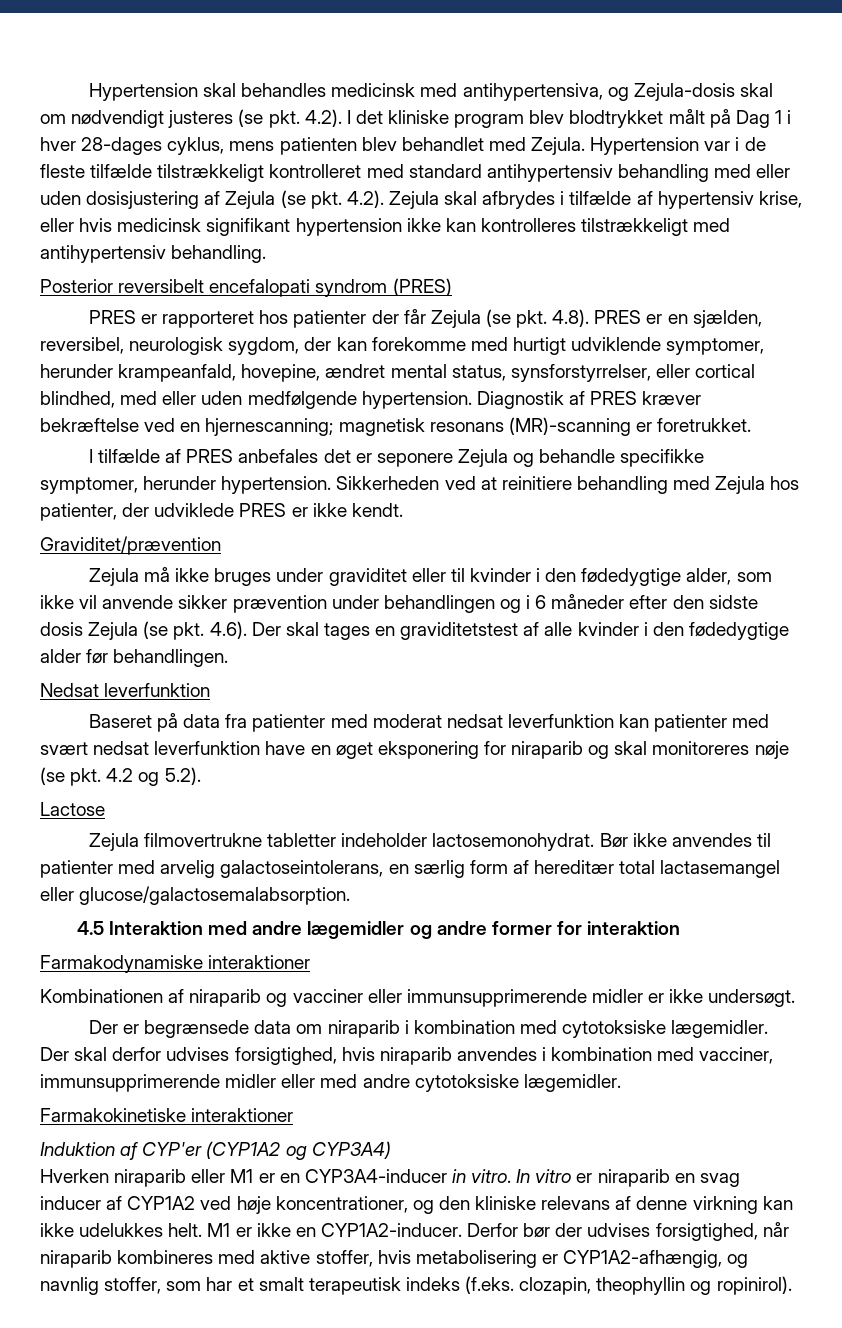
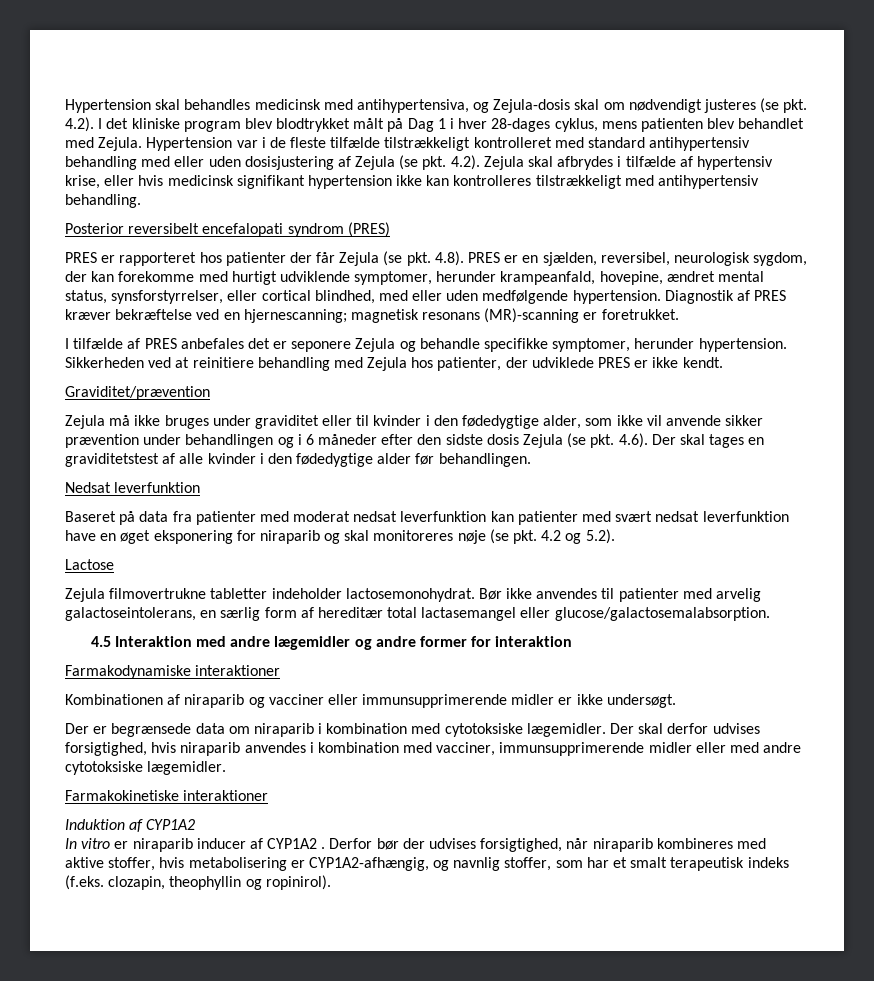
- Induktion af CYP'er (CYP1A2 og CYP3A4)
- Hverken niraparib eller M1 er en CYP3A4-inducer in vitro. In vitro er niraparib en svag inducer af CYP1A2 ved høje koncentrationer, og den kliniske relevans af denne virkning kan ikke udelukkes helt. M1 er ikke en CYP1A2-inducer.
+ Induktion af CYP1A2
+ In vitro er niraparib inducer af CYP1A2 .

